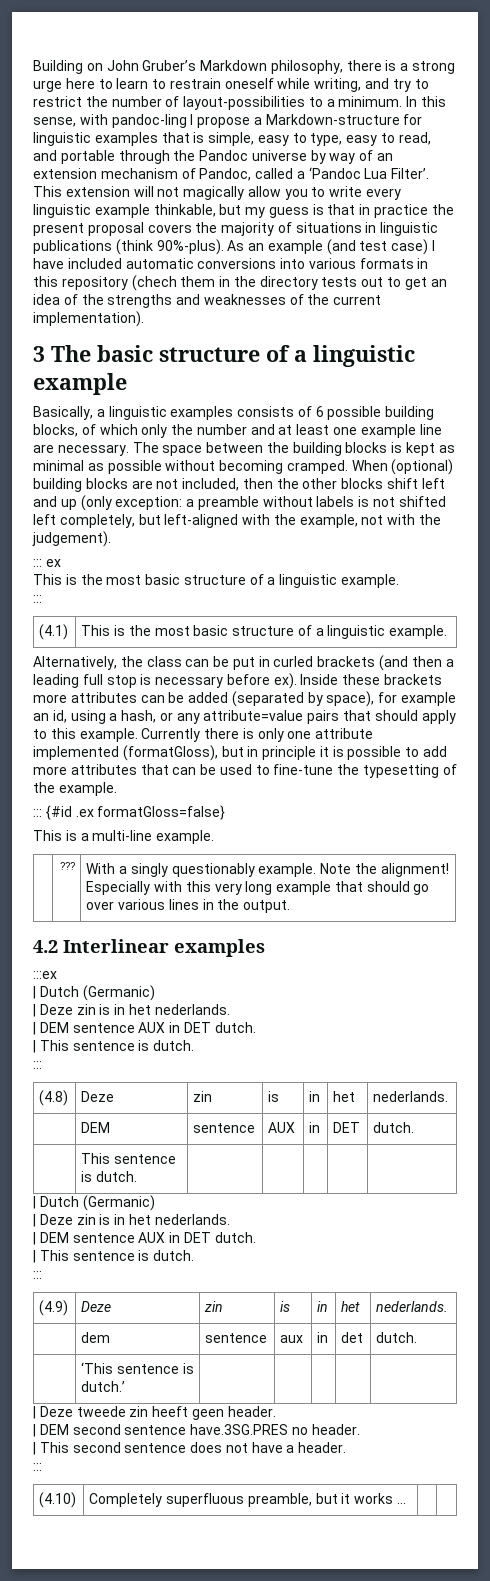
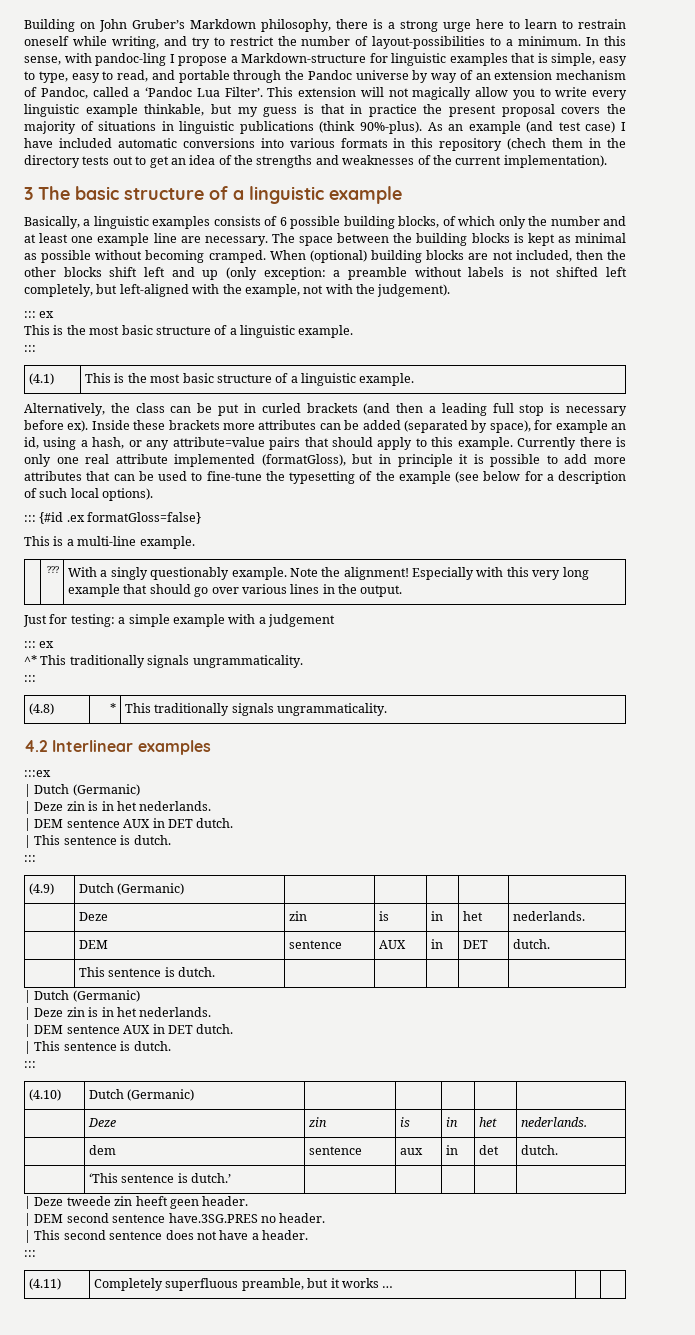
- Currently there is only one attribute implemented (formatGloss), but in principle it is possible to add more attributes that can be used to fine-tune the typesetting of the example.
+ Currently there is only one real attribute implemented (formatGloss), but in principle it is possible to add more attributes that can be used to fine-tune the typesetting of the example (see below for a description of such local options).
+ Just for testing: a simple example with a judgement
+ ::: ex
+ ^* This traditionally signals ungrammaticality.
+ :::
+ (4.8) | * | This traditionally signals ungrammaticality.
- (4.8) | Deze | zin | is | in | het | nederlands.
+ (4.9) | Dutch (Germanic) | | | | |
+ | Deze | zin | is | in | het | nederlands.
- (4.9) | Deze | zin | is | in | het | nederlands.
+ (4.10) | Dutch (Germanic) | | | | |
+ | Deze | zin | is | in | het | nederlands.
- (4.10) | Completely superfluous preamble, but it works … | |
+ (4.11) | Completely superfluous preamble, but it works … | |

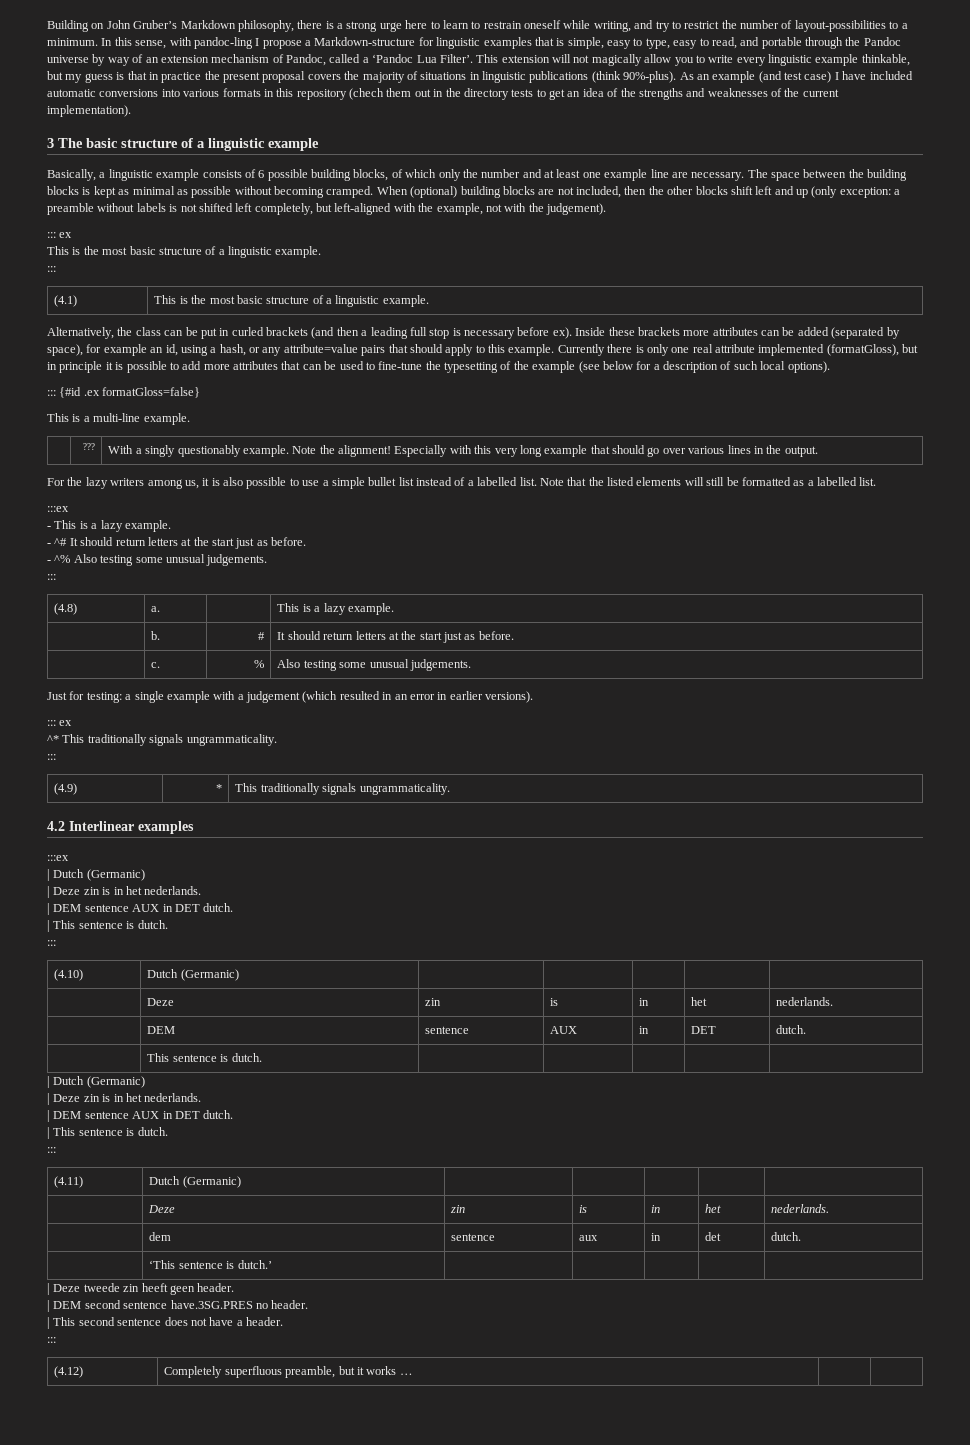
- As an example (and test case) I have included automatic conversions into various formats in this repository (chech them in the directory tests out to get an idea of the strengths and weaknesses of the current implementation).
+ As an example (and test case) I have included automatic conversions into various formats in this repository (chech them out in the directory tests to get an idea of the strengths and weaknesses of the current implementation).
- Basically, a linguistic examples consists of 6 possible building blocks, of which only the number and at least one example line are necessary.
+ Basically, a linguistic example consists of 6 possible building blocks, of which only the number and at least one example line are necessary.
+ For the lazy writers among us, it is also possible to use a simple bullet list instead of a labelled list. Note that the listed elements will still be formatted as a labelled list.
+ :::ex
+ - This is a lazy example.
+ - ^# It should return letters at the start just as before.
+ - ^% Also testing some unusual judgements.
+ :::
+ (4.8) | a. | | This is a lazy example.
+ | b. | # | It should return letters at the start just as before.
+ | c. | % | Also testing some unusual judgements.
- Just for testing: a simple example with a judgement
+ Just for testing: a single example with a judgement (which resulted in an error in earlier versions).
- (4.8) | * | This traditionally signals ungrammaticality.
+ (4.9) | * | This traditionally signals ungrammaticality.
- (4.9) | Dutch (Germanic) | | | | |
+ (4.10) | Dutch (Germanic) | | | | |
- (4.10) | Dutch (Germanic) | | | | |
+ (4.11) | Dutch (Germanic) | | | | |
- (4.11) | Completely superfluous preamble, but it works … | |
+ (4.12) | Completely superfluous preamble, but it works … | |

